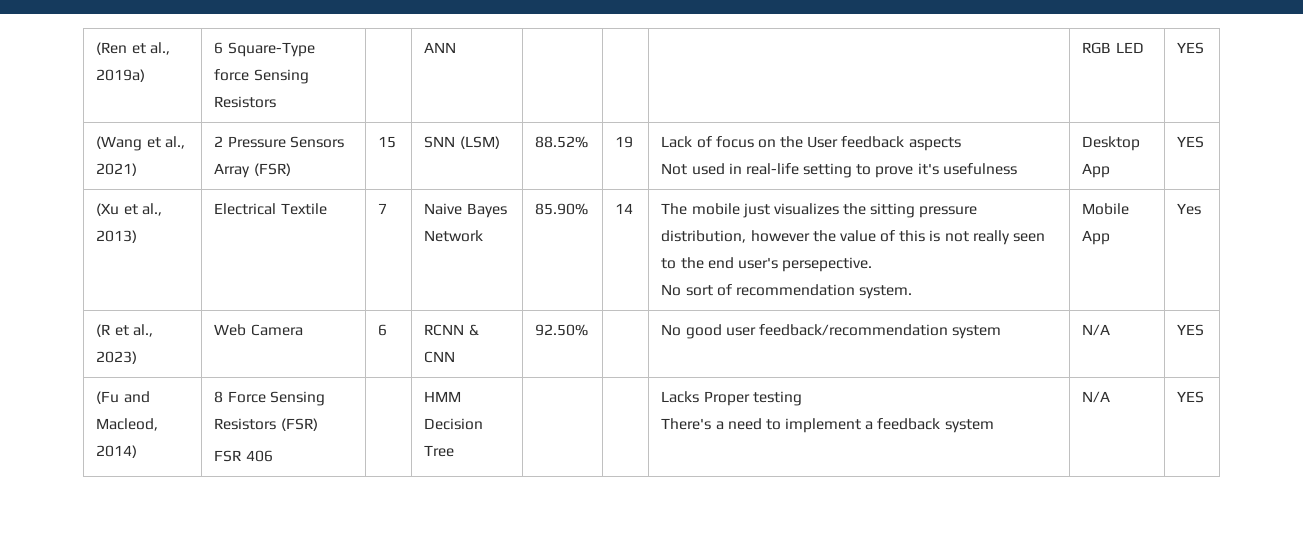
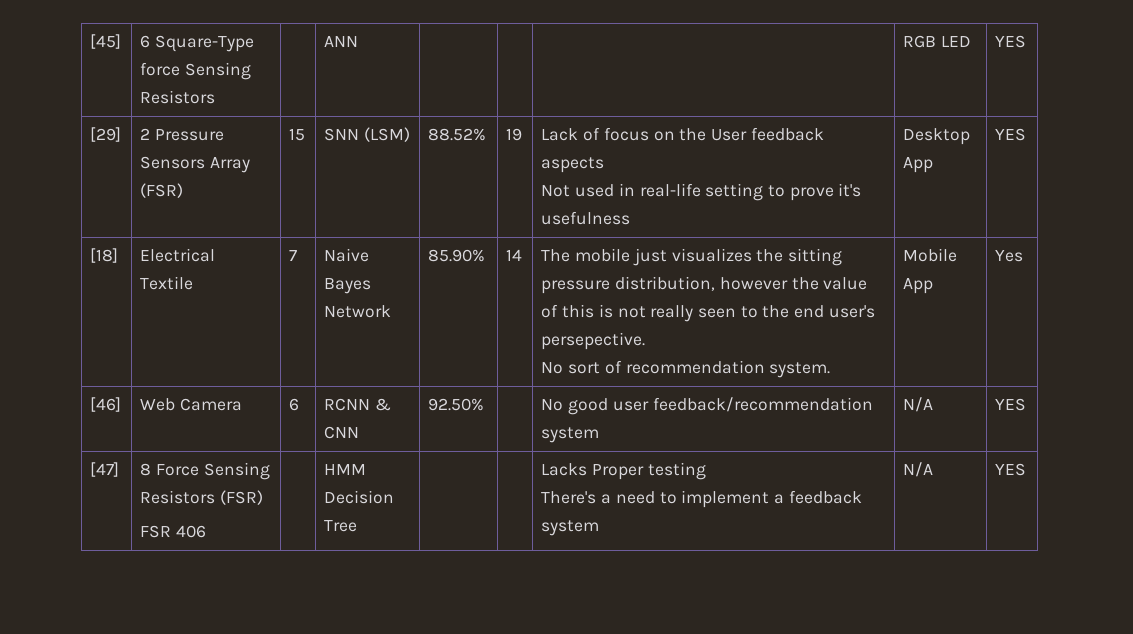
- (Ren et al., 2019a) | 6 Square-Type force Sensing Resistors | | ANN | | | | RGB LED | YES
+ [45] | 6 Square-Type force Sensing Resistors | | ANN | | | | RGB LED | YES
- (Wang et al., 2021) | 2 Pressure Sensors Array (FSR) | 15 | SNN (LSM) | 88.52% | 19 | Lack of focus on the User feedback aspects
+ [29] | 2 Pressure Sensors Array (FSR) | 15 | SNN (LSM) | 88.52% | 19 | Lack of focus on the User feedback aspects
- (Xu et al., 2013)
+ [18]
- (R et al., 2023) | Web Camera | 6 | RCNN & CNN | 92.50% | | No good user feedback/recommendation system | N/A | YES
+ [46] | Web Camera | 6 | RCNN & CNN | 92.50% | | No good user feedback/recommendation system | N/A | YES
- (Fu and Macleod, 2014) | 8 Force Sensing Resistors (FSR)
+ [47] | 8 Force Sensing Resistors (FSR)

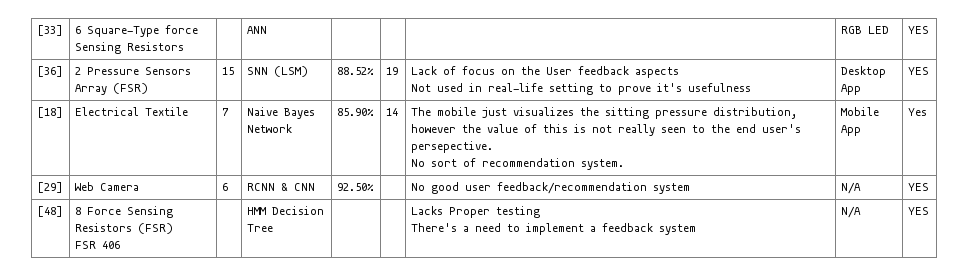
- [45] | 6 Square-Type force Sensing Resistors | | ANN | | | | RGB LED | YES
+ [33] | 6 Square-Type force Sensing Resistors | | ANN | | | | RGB LED | YES
- [29] | 2 Pressure Sensors Array (FSR) | 15 | SNN (LSM) | 88.52% | 19 | Lack of focus on the User feedback aspects
+ [36] | 2 Pressure Sensors Array (FSR) | 15 | SNN (LSM) | 88.52% | 19 | Lack of focus on the User feedback aspects
- [46] | Web Camera | 6 | RCNN & CNN | 92.50% | | No good user feedback/recommendation system | N/A | YES
+ [29] | Web Camera | 6 | RCNN & CNN | 92.50% | | No good user feedback/recommendation system | N/A | YES
- [47] | 8 Force Sensing Resistors (FSR)
+ [48] | 8 Force Sensing Resistors (FSR)

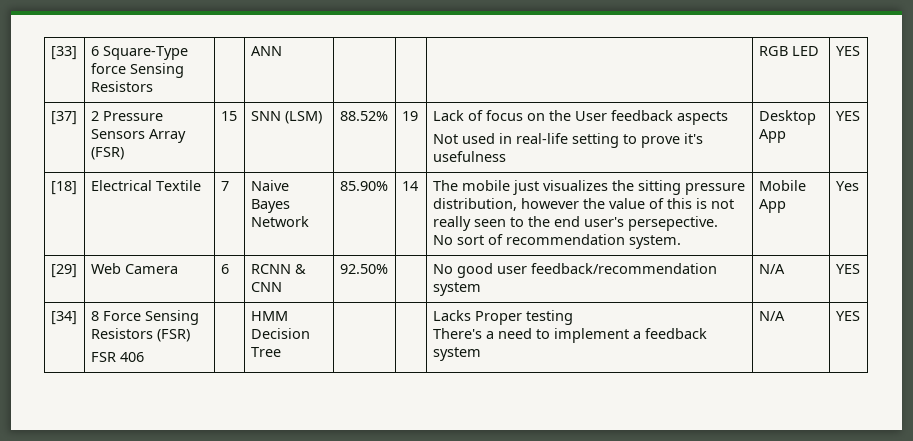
- [36] | 2 Pressure Sensors Array (FSR) | 15 | SNN (LSM) | 88.52% | 19 | Lack of focus on the User feedback aspects
+ [37] | 2 Pressure Sensors Array (FSR) | 15 | SNN (LSM) | 88.52% | 19 | Lack of focus on the User feedback aspects
- [48] | 8 Force Sensing Resistors (FSR)
+ [34] | 8 Force Sensing Resistors (FSR)

